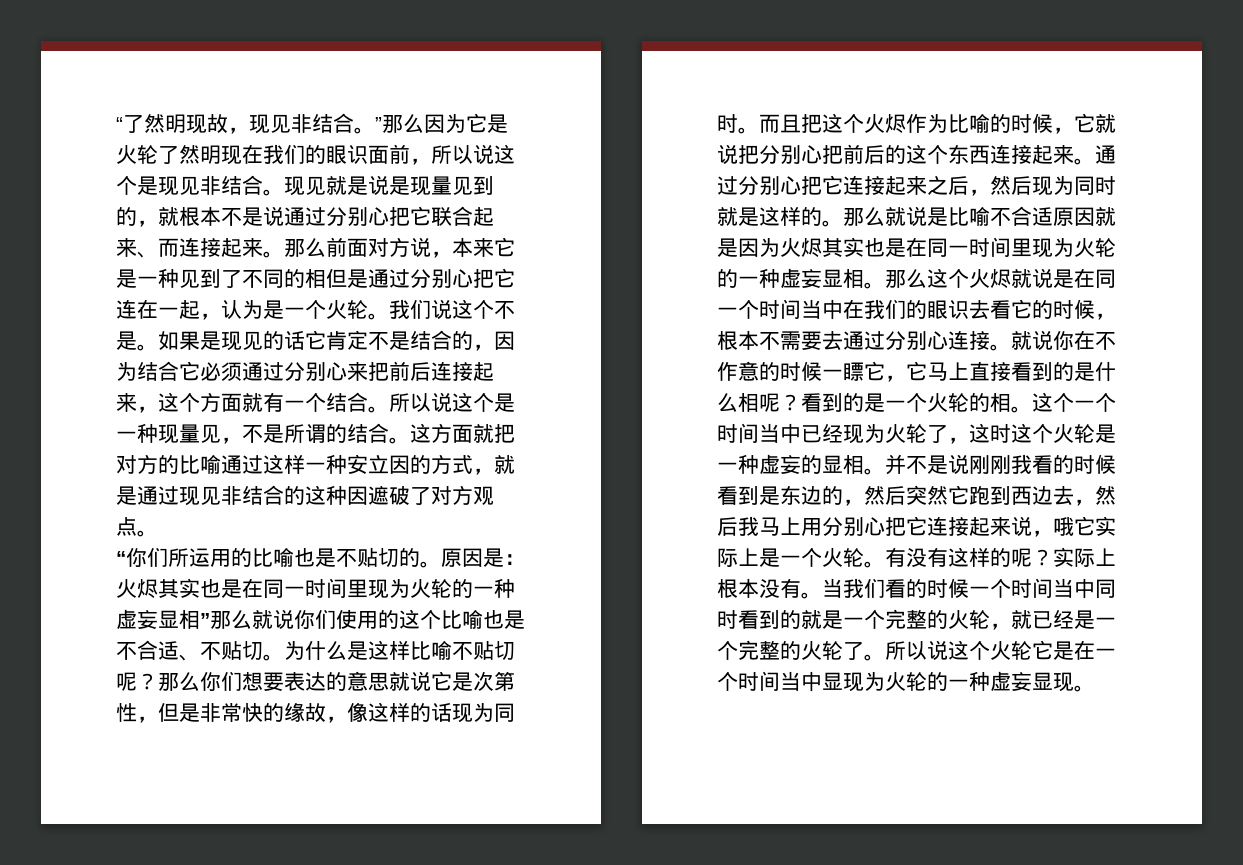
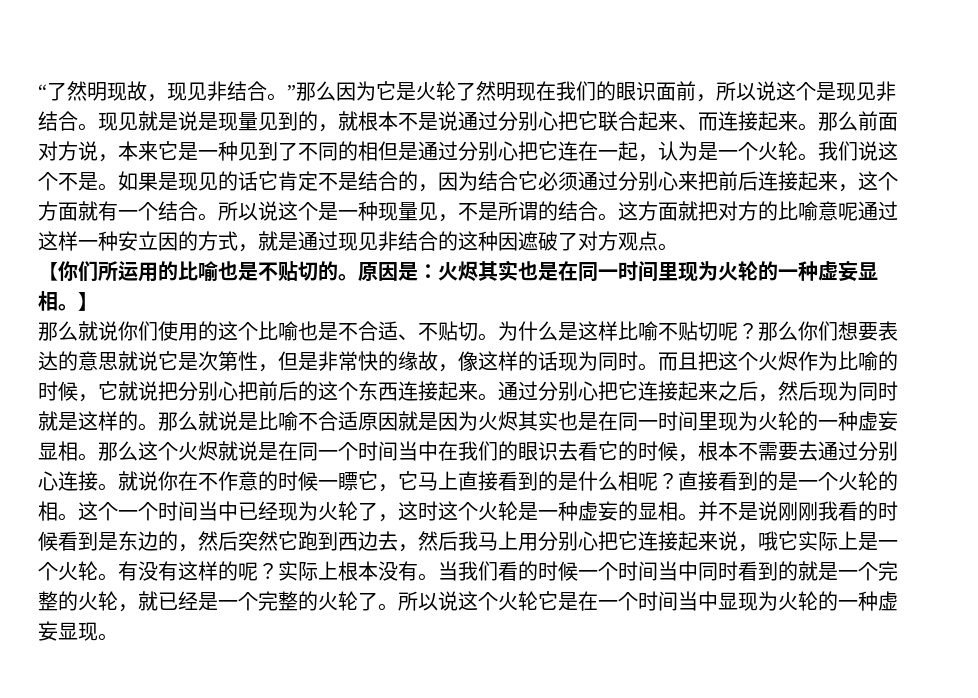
- 这方面就把对方的比喻通过这样一种安立因的方式，就是通过现见非结合的这种因遮破了对方观点。
+ 这方面就把对方的比喻意呢通过这样一种安立因的方式，就是通过现见非结合的这种因遮破了对方观点。
- “你们所运用的比喻也是不贴切的。
+ 【你们所运用的比喻也是不贴切的。
- 原因是：火烬其实也是在同一时间里现为火轮的一种虚妄显相”那么就说你们使用的这个比喻也是不合适、不贴切。
+ 原因是：火烬其实也是在同一时间里现为火轮的一种虚妄显相。】
+ 那么就说你们使用的这个比喻也是不合适、不贴切。
- 看到的是一个火轮的相。
+ 直接看到的是一个火轮的相。

